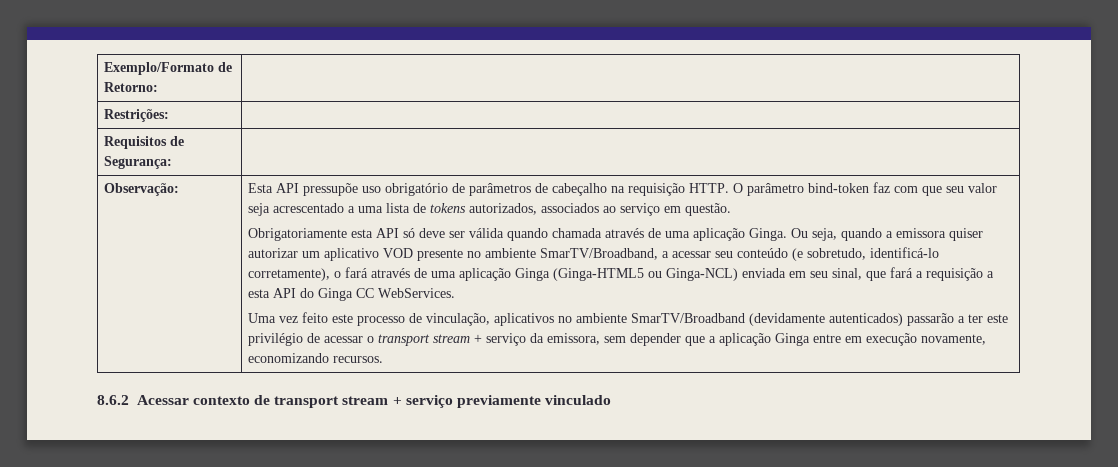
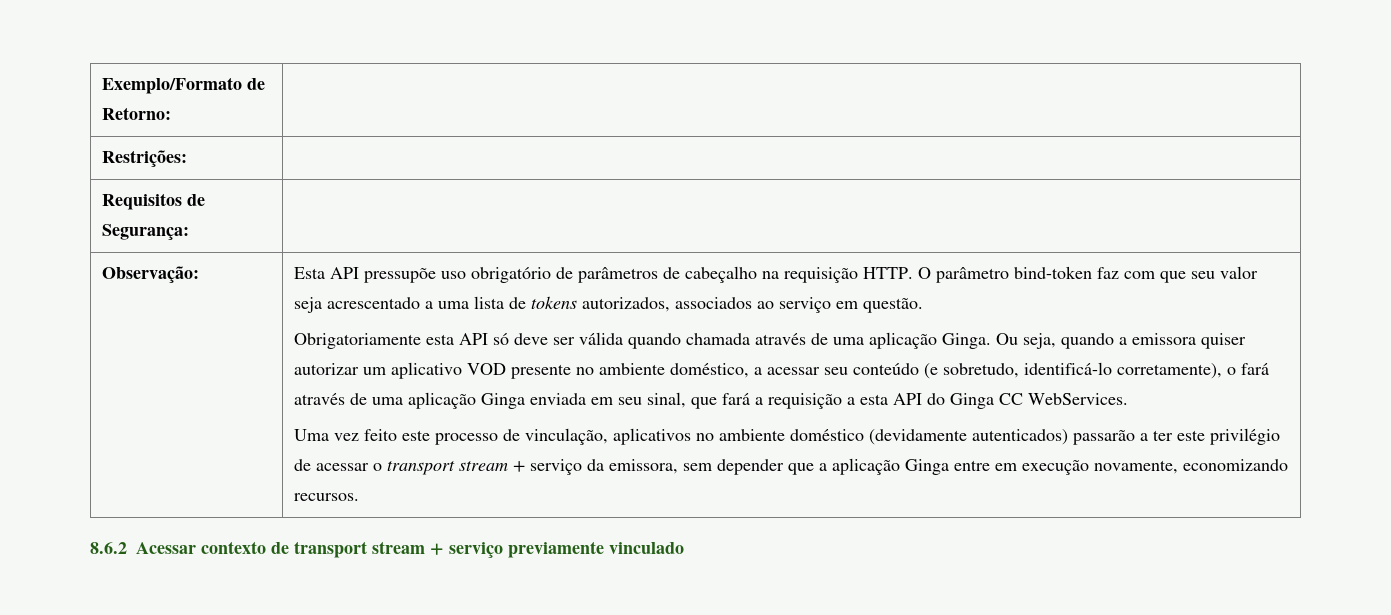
- Ou seja, quando a emissora quiser autorizar um aplicativo VOD presente no ambiente SmarTV/Broadband, a acessar seu conteúdo (e sobretudo, identificá-lo corretamente), o fará através de uma aplicação Ginga (Ginga-HTML5 ou Ginga-NCL) enviada em seu sinal, que fará a requisição a esta API do Ginga CC WebServices.
+ Ou seja, quando a emissora quiser autorizar um aplicativo VOD presente no ambiente doméstico, a acessar seu conteúdo (e sobretudo, identificá-lo corretamente), o fará através de uma aplicação Ginga enviada em seu sinal, que fará a requisição a esta API do Ginga CC WebServices.
- Uma vez feito este processo de vinculação, aplicativos no ambiente SmarTV/Broadband (devidamente autenticados) passarão a ter este privilégio de acessar o transport stream + serviço da emissora, sem depender que a aplicação Ginga entre em execução novamente, economizando recursos.
+ Uma vez feito este processo de vinculação, aplicativos no ambiente doméstico (devidamente autenticados) passarão a ter este privilégio de acessar o transport stream + serviço da emissora, sem depender que a aplicação Ginga entre em execução novamente, economizando recursos.

